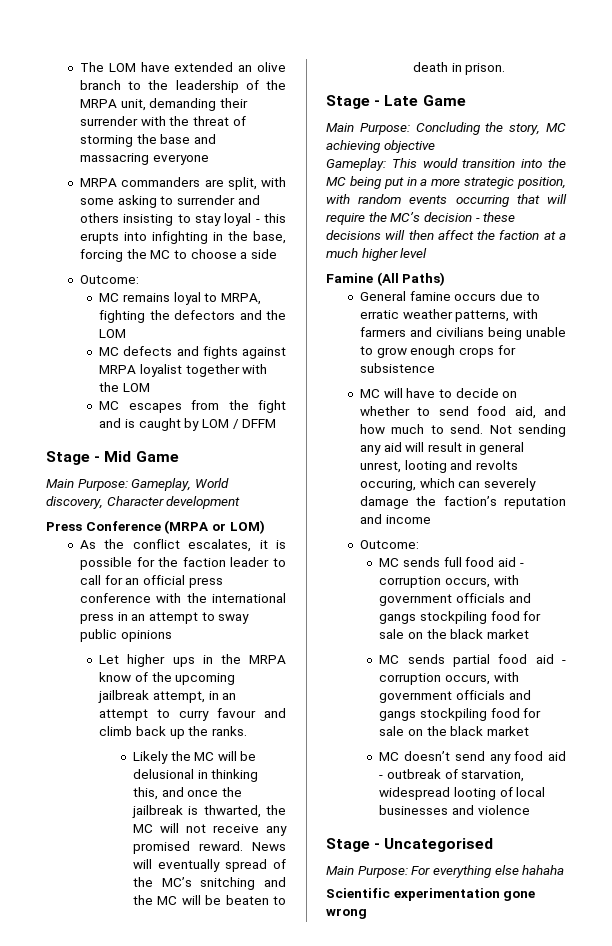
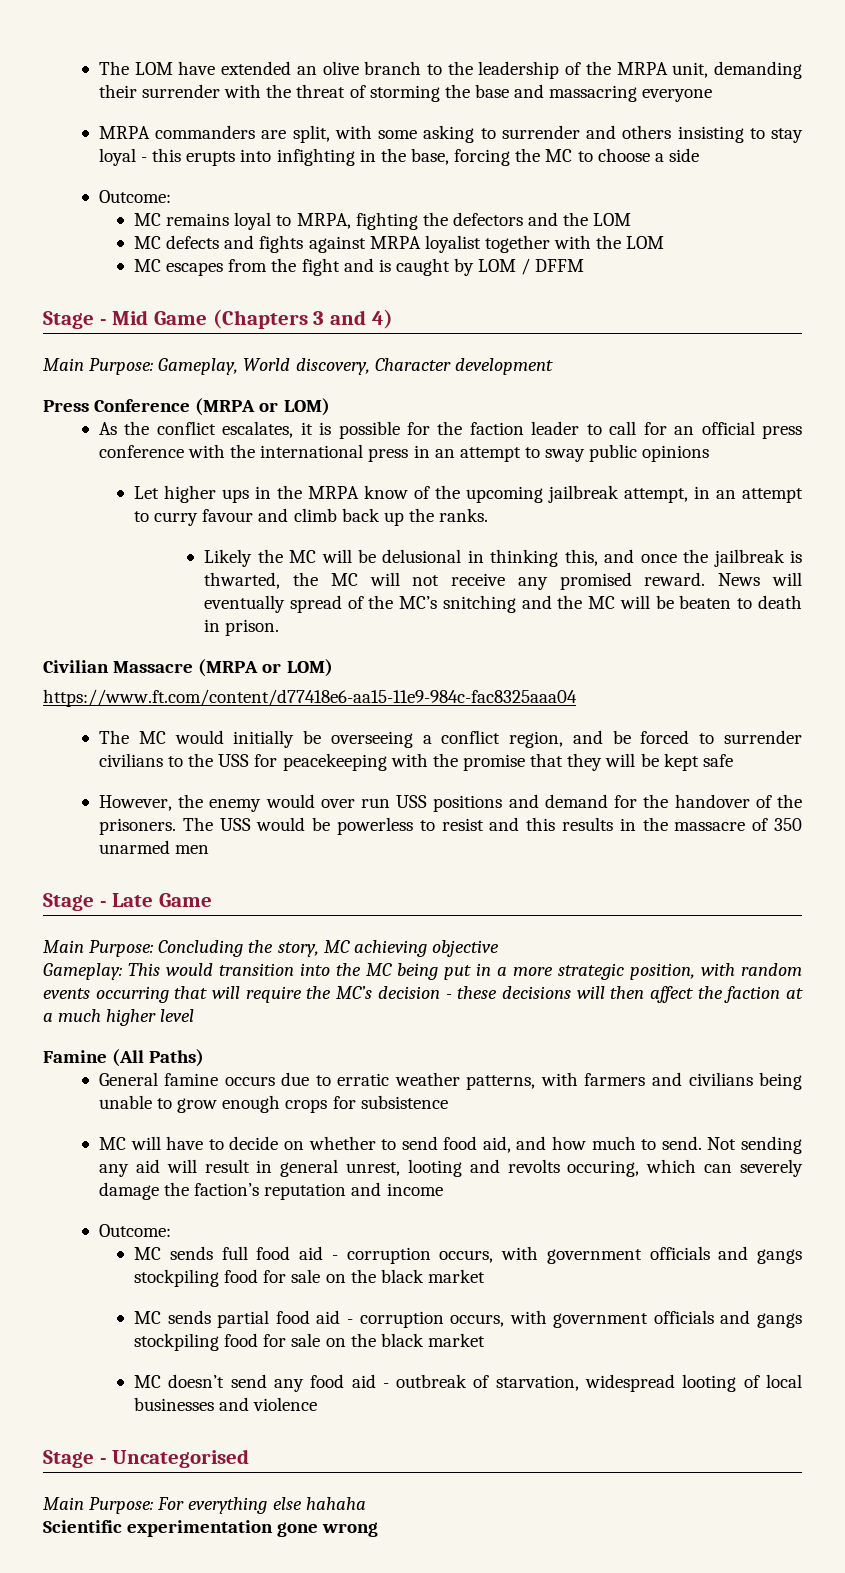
- Stage - Mid Game
+ Stage - Mid Game (Chapters 3 and 4)
+ Civilian Massacre (MRPA or LOM)
+ https://www.ft.com/content/d77418e6-aa15-11e9-984c-fac8325aaa04
+ The MC would initially be overseeing a conflict region, and be forced to surrender civilians to the USS for peacekeeping with the promise that they will be kept safe
+ However, the enemy would over run USS positions and demand for the handover of the prisoners. The USS would be powerless to resist and this results in the massacre of 350 unarmed men

